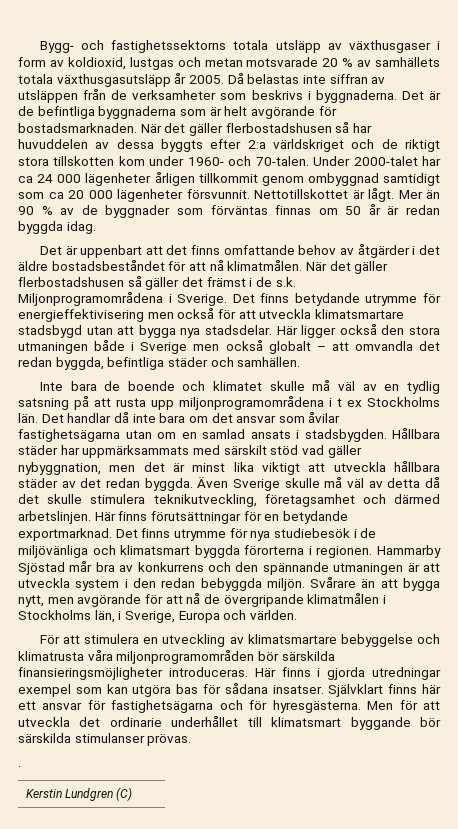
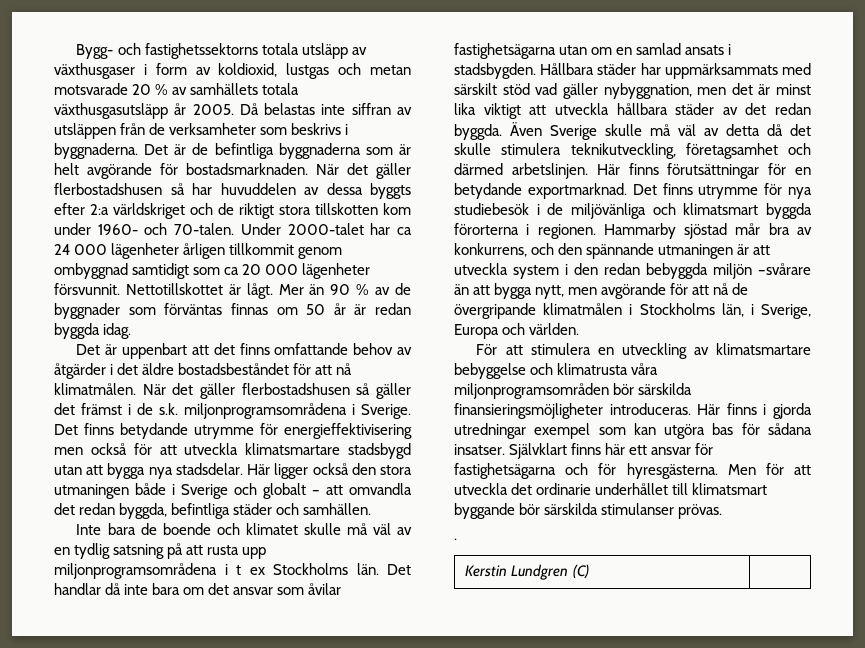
- När det gäller flerbostadshusen så gäller det främst i de s.k. Miljonprogramområdena i Sverige.
+ När det gäller flerbostadshusen så gäller det främst i de s.k. miljonprogramsområdena i Sverige.
- Här ligger också den stora utmaningen både i Sverige men också globalt – att omvandla det redan byggda, befintliga städer och samhällen.
+ Här ligger också den stora utmaningen både i Sverige och globalt – att omvandla det redan byggda, befintliga städer och samhällen.
- Inte bara de boende och klimatet skulle må väl av en tydlig satsning på att rusta upp miljonprogramområdena i t ex Stockholms län.
+ Inte bara de boende och klimatet skulle må väl av en tydlig satsning på att rusta upp miljonprogramsområdena i t ex Stockholms län.
- Hammarby Sjöstad mår bra av konkurrens och den spännande utmaningen är att utveckla system i den redan bebyggda miljön. Svårare än att bygga nytt, men avgörande för att nå de övergripande klimatmålen i Stockholms län, i Sverige, Europa och världen.
+ Hammarby sjöstad mår bra av konkurrens, och den spännande utmaningen är att utveckla system i den redan bebyggda miljön –svårare än att bygga nytt, men avgörande för att nå de övergripande klimatmålen i Stockholms län, i Sverige, Europa och världen.
- För att stimulera en utveckling av klimatsmartare bebyggelse och klimatrusta våra miljonprogramområden bör särskilda finansieringsmöjligheter introduceras.
+ För att stimulera en utveckling av klimatsmartare bebyggelse och klimatrusta våra miljonprogramsområden bör särskilda finansieringsmöjligheter introduceras.

